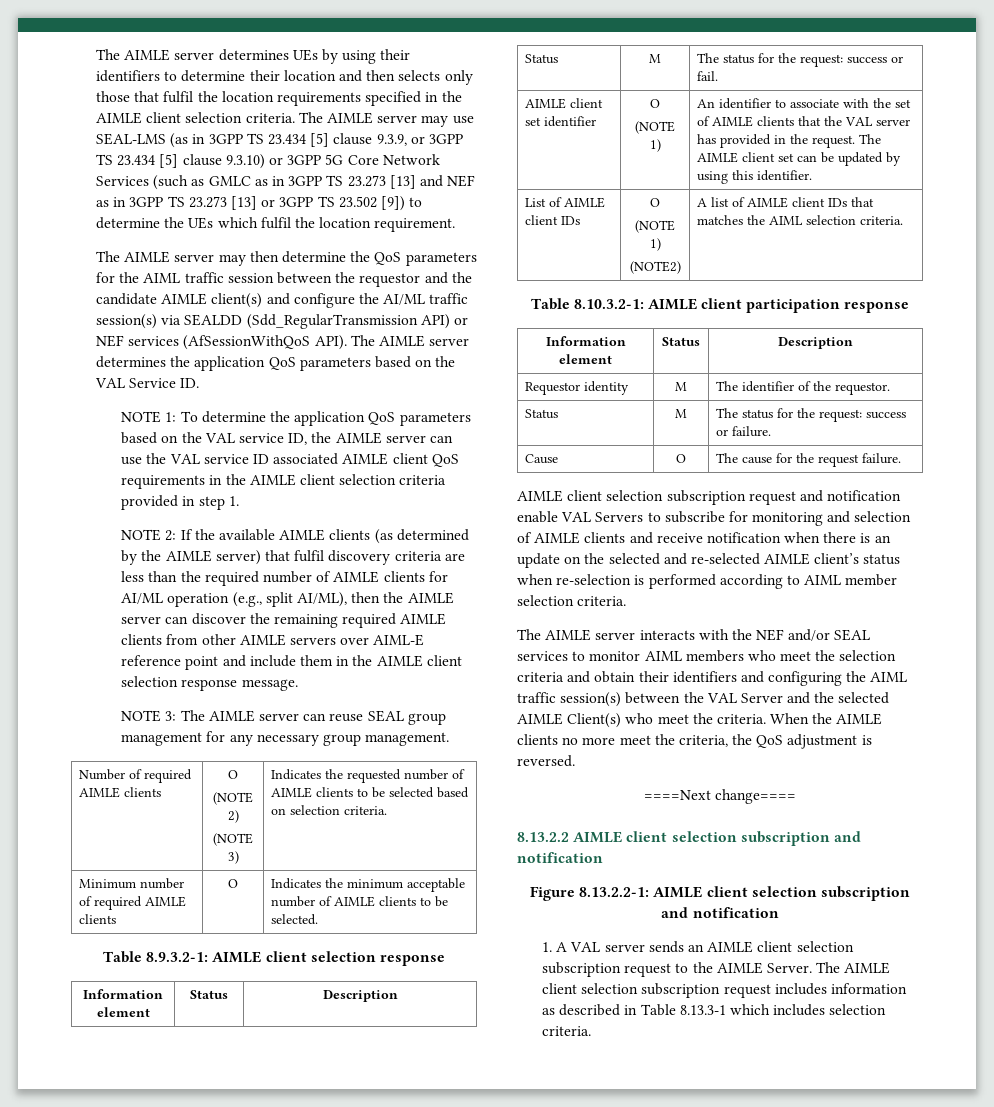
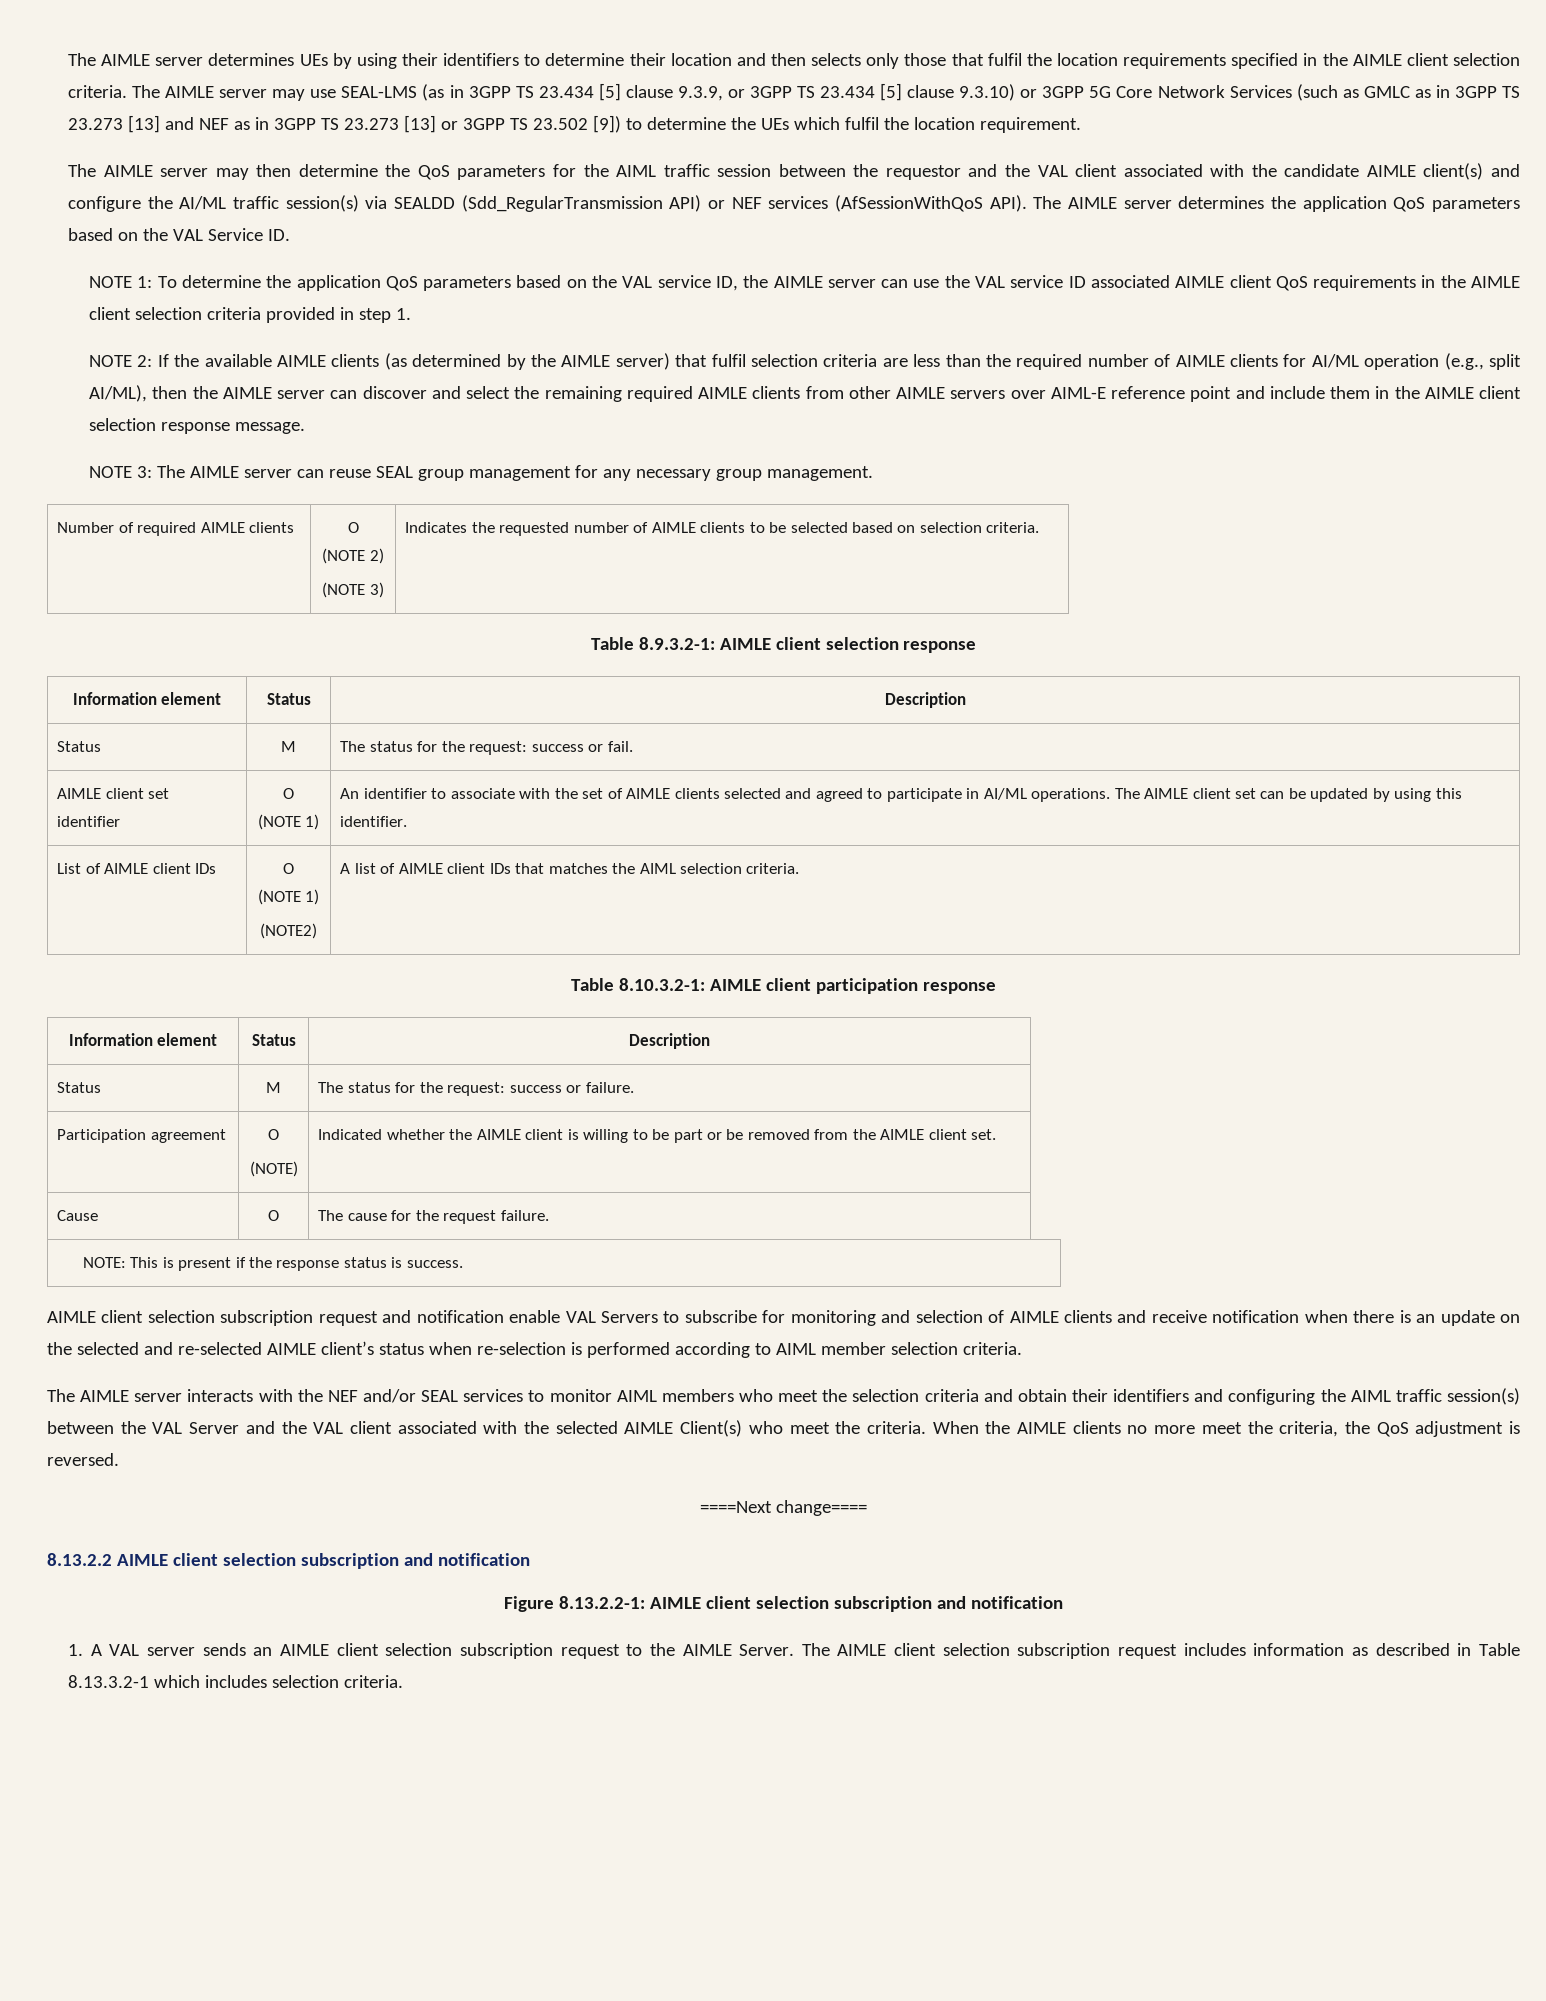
- The AIMLE server may then determine the QoS parameters for the AIML traffic session between the requestor and the candidate AIMLE client(s) and configure the AI/ML traffic session(s) via SEALDD (Sdd_RegularTransmission API) or NEF services (AfSessionWithQoS API).
+ The AIMLE server may then determine the QoS parameters for the AIML traffic session between the requestor and the VAL client associated with the candidate AIMLE client(s) and configure the AI/ML traffic session(s) via SEALDD (Sdd_RegularTransmission API) or NEF services (AfSessionWithQoS API).
- NOTE 2: If the available AIMLE clients (as determined by the AIMLE server) that fulfil discovery criteria are less than the required number of AIMLE clients for AI/ML operation (e.g., split AI/ML), then the AIMLE server can discover the remaining required AIMLE clients from other AIMLE servers over AIML-E reference point and include them in the AIMLE client selection response message.
+ NOTE 2: If the available AIMLE clients (as determined by the AIMLE server) that fulfil selection criteria are less than the required number of AIMLE clients for AI/ML operation (e.g., split AI/ML), then the AIMLE server can discover and select the remaining required AIMLE clients from other AIMLE servers over AIML-E reference point and include them in the AIMLE client selection response message.
- Minimum number of required AIMLE clients | O | Indicates the minimum acceptable number of AIMLE clients to be selected.
  AIMLE client set identifier | O
- (NOTE 1) | An identifier to associate with the set of AIMLE clients that the VAL server has provided in the request. The AIMLE client set can be updated by using this identifier.
+ (NOTE 1) | An identifier to associate with the set of AIMLE clients selected and agreed to participate in AI/ML operations. The AIMLE client set can be updated by using this identifier.
- Requestor identity | M | The identifier of the requestor.
+ Participation agreement | O
+ (NOTE) | Indicated whether the AIMLE client is willing to be part or be removed from the AIMLE client set.
+ NOTE: This is present if the response status is success.
- The AIMLE server interacts with the NEF and/or SEAL services to monitor AIML members who meet the selection criteria and obtain their identifiers and configuring the AIML traffic session(s) between the VAL Server and the selected AIMLE Client(s) who meet the criteria.
+ The AIMLE server interacts with the NEF and/or SEAL services to monitor AIML members who meet the selection criteria and obtain their identifiers and configuring the AIML traffic session(s) between the VAL Server and the VAL client associated with the selected AIMLE Client(s) who meet the criteria.
- The AIMLE client selection subscription request includes information as described in Table 8.13.3-1 which includes selection criteria.
+ The AIMLE client selection subscription request includes information as described in Table 8.13.3.2-1 which includes selection criteria.

